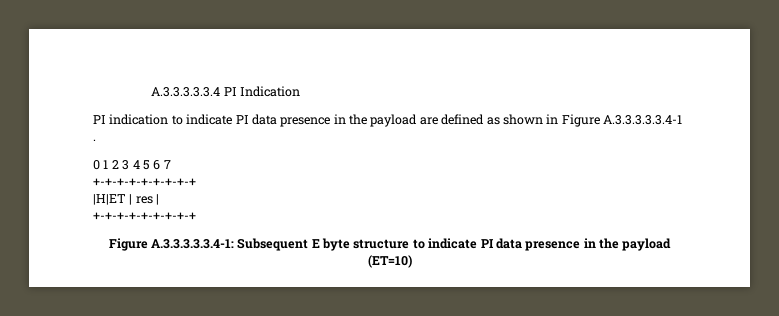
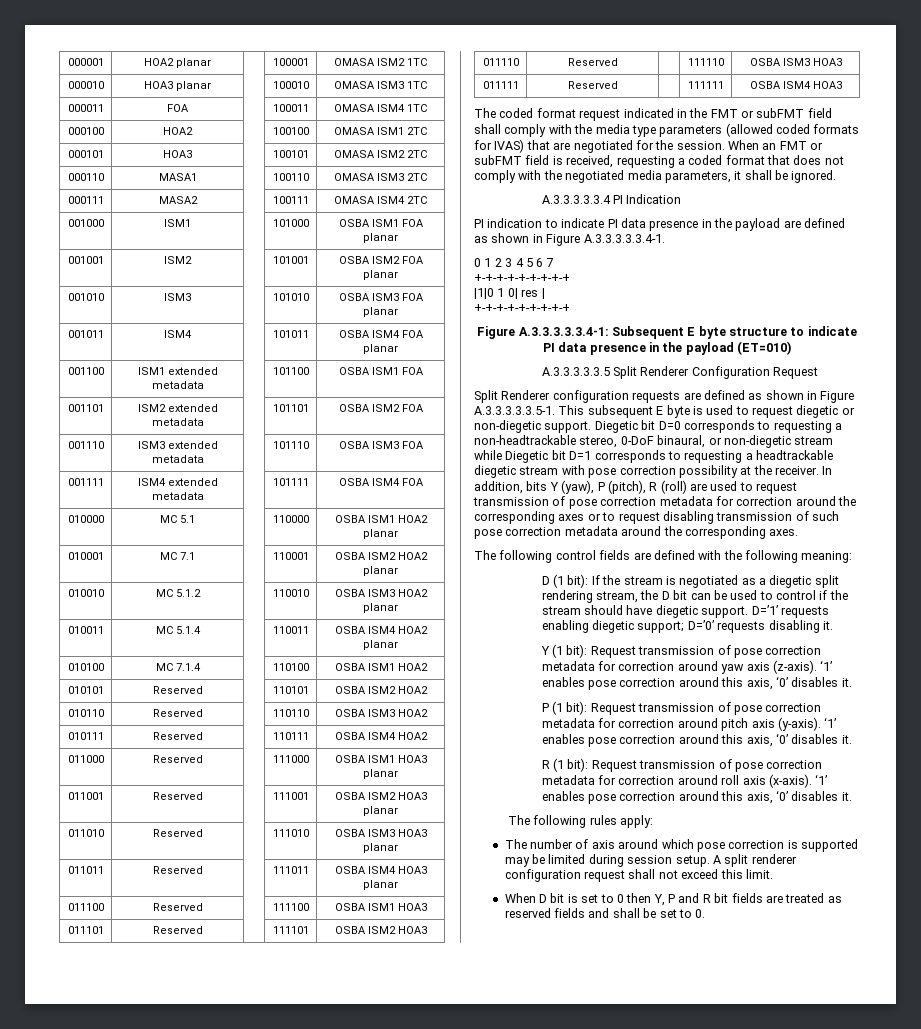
+ 000001 | HOA2 planar | | 100001 | OMASA ISM2 1TC
+ 000010 | HOA3 planar | | 100010 | OMASA ISM3 1TC
+ 000011 | FOA | | 100011 | OMASA ISM4 1TC
+ 000100 | HOA2 | | 100100 | OMASA ISM1 2TC
+ 000101 | HOA3 | | 100101 | OMASA ISM2 2TC
+ 000110 | MASA1 | | 100110 | OMASA ISM3 2TC
+ 000111 | MASA2 | | 100111 | OMASA ISM4 2TC
+ 001000 | ISM1 | | 101000 | OSBA ISM1 FOA planar
+ 001001 | ISM2 | | 101001 | OSBA ISM2 FOA planar
+ 001010 | ISM3 | | 101010 | OSBA ISM3 FOA planar
+ 001011 | ISM4 | | 101011 | OSBA ISM4 FOA planar
+ 001100 | ISM1 extended metadata | | 101100 | OSBA ISM1 FOA
+ 001101 | ISM2 extended metadata | | 101101 | OSBA ISM2 FOA
+ 001110 | ISM3 extended metadata | | 101110 | OSBA ISM3 FOA
+ 001111 | ISM4 extended metadata | | 101111 | OSBA ISM4 FOA
+ 010000 | MC 5.1 | | 110000 | OSBA ISM1 HOA2 planar
+ 010001 | MC 7.1 | | 110001 | OSBA ISM2 HOA2 planar
+ 010010 | MC 5.1.2 | | 110010 | OSBA ISM3 HOA2 planar
+ 010011 | MC 5.1.4 | | 110011 | OSBA ISM4 HOA2 planar
+ 010100 | MC 7.1.4 | | 110100 | OSBA ISM1 HOA2
+ 010101 | Reserved | | 110101 | OSBA ISM2 HOA2
+ 010110 | Reserved | | 110110 | OSBA ISM3 HOA2
+ 010111 | Reserved | | 110111 | OSBA ISM4 HOA2
+ 011000 | Reserved | | 111000 | OSBA ISM1 HOA3 planar
+ 011001 | Reserved | | 111001 | OSBA ISM2 HOA3 planar
+ 011010 | Reserved | | 111010 | OSBA ISM3 HOA3 planar
+ 011011 | Reserved | | 111011 | OSBA ISM4 HOA3 planar
+ 011100 | Reserved | | 111100 | OSBA ISM1 HOA3
+ 011101 | Reserved | | 111101 | OSBA ISM2 HOA3
+ 011110 | Reserved | | 111110 | OSBA ISM3 HOA3
+ 011111 | Reserved | | 111111 | OSBA ISM4 HOA3
+ The coded format request indicated in the FMT or subFMT field shall comply with the media type parameters (allowed coded formats for IVAS) that are negotiated for the session. When an FMT or subFMT field is received, requesting a coded format that does not comply with the negotiated media parameters, it shall be ignored.
- PI indication to indicate PI data presence in the payload are defined as shown in Figure A.3.3.3.3.3.4-1 .
+ PI indication to indicate PI data presence in the payload are defined as shown in Figure A.3.3.3.3.3.4-1.
- |H|ET | res |
+ |1|0 1 0| res |
- Figure A.3.3.3.3.3.4-1: Subsequent E byte structure to indicate PI data presence in the payload (ET=10)
+ Figure A.3.3.3.3.3.4-1: Subsequent E byte structure to indicate PI data presence in the payload (ET=010)
+ A.3.3.3.3.3.5 Split Renderer Configuration Request
+ Split Renderer configuration requests are defined as shown in Figure A.3.3.3.3.3.5-1. This subsequent E byte is used to request diegetic or non-diegetic support. Diegetic bit D=0 corresponds to requesting a non-headtrackable stereo, 0-DoF binaural, or non-diegetic stream while Diegetic bit D=1 corresponds to requesting a headtrackable diegetic stream with pose correction possibility at the receiver. In addition, bits Y (yaw), P (pitch), R (roll) are used to request transmission of pose correction metadata for correction around the corresponding axes or to request disabling transmission of such pose correction metadata around the corresponding axes.
+ The following control fields are defined with the following meaning:
+ D (1 bit): If the stream is negotiated as a diegetic split rendering stream, the D bit can be used to control if the stream should have diegetic support. D=’1’ requests enabling diegetic support; D=’0’ requests disabling it.
+ Y (1 bit): Request transmission of pose correction metadata for correction around yaw axis (z-axis). ‘1’ enables pose correction around this axis, ‘0’ disables it.
+ P (1 bit): Request transmission of pose correction metadata for correction around pitch axis (y-axis). ‘1’ enables pose correction around this axis, ‘0’ disables it.
+ R (1 bit): Request transmission of pose correction metadata for correction around roll axis (x-axis). ‘1’ enables pose correction around this axis, ‘0’ disables it.
+ The following rules apply:
+ The number of axis around which pose correction is supported may be limited during session setup. A split renderer configuration request shall not exceed this limit.
+ When D bit is set to 0 then Y, P and R bit fields are treated as reserved fields and shall be set to 0.

